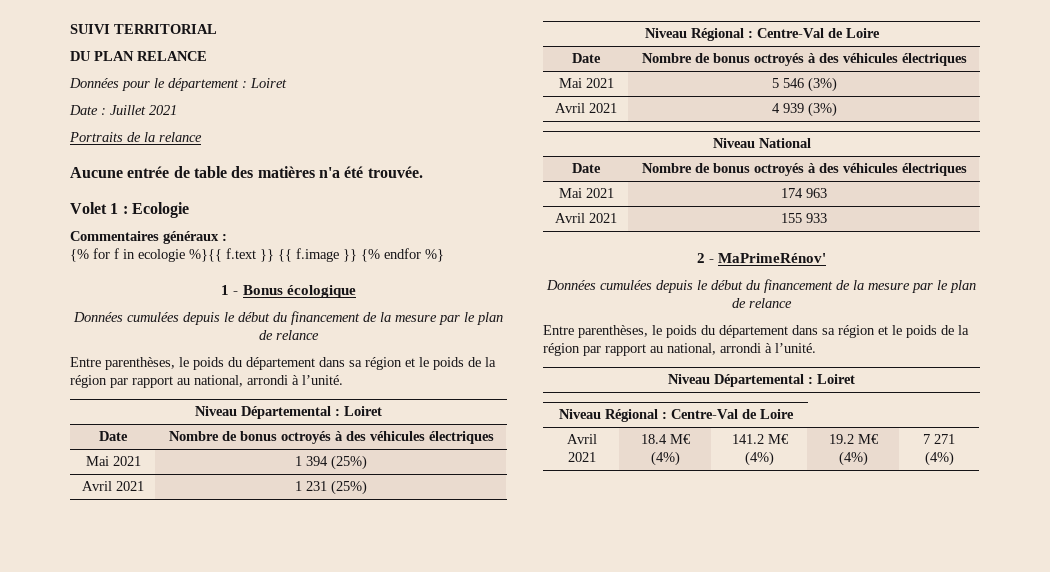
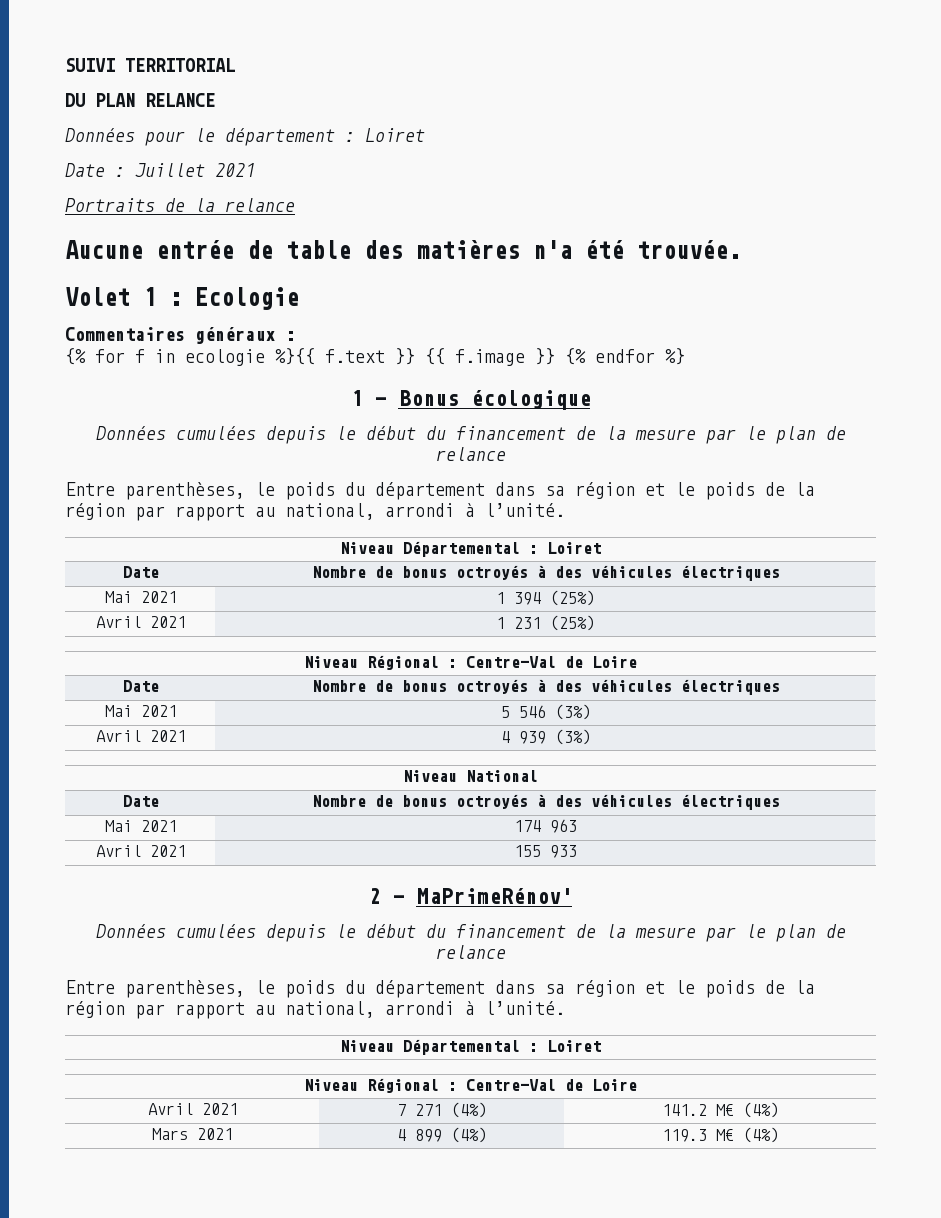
- Avril 2021 | 18.4 M€ (4%) | 141.2 M€ (4%) | 19.2 M€ (4%) | 7 271 (4%)
+ Avril 2021 | 7 271 (4%) | 141.2 M€ (4%)
+ Mars 2021 | 4 899 (4%) | 119.3 M€ (4%)

